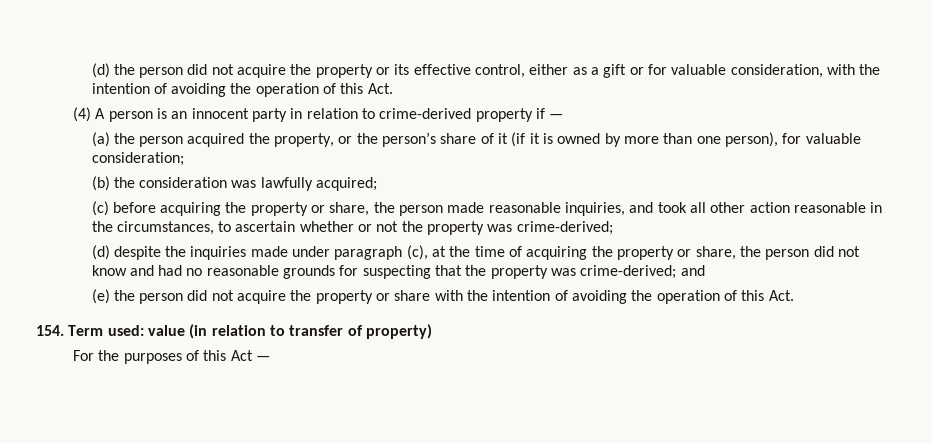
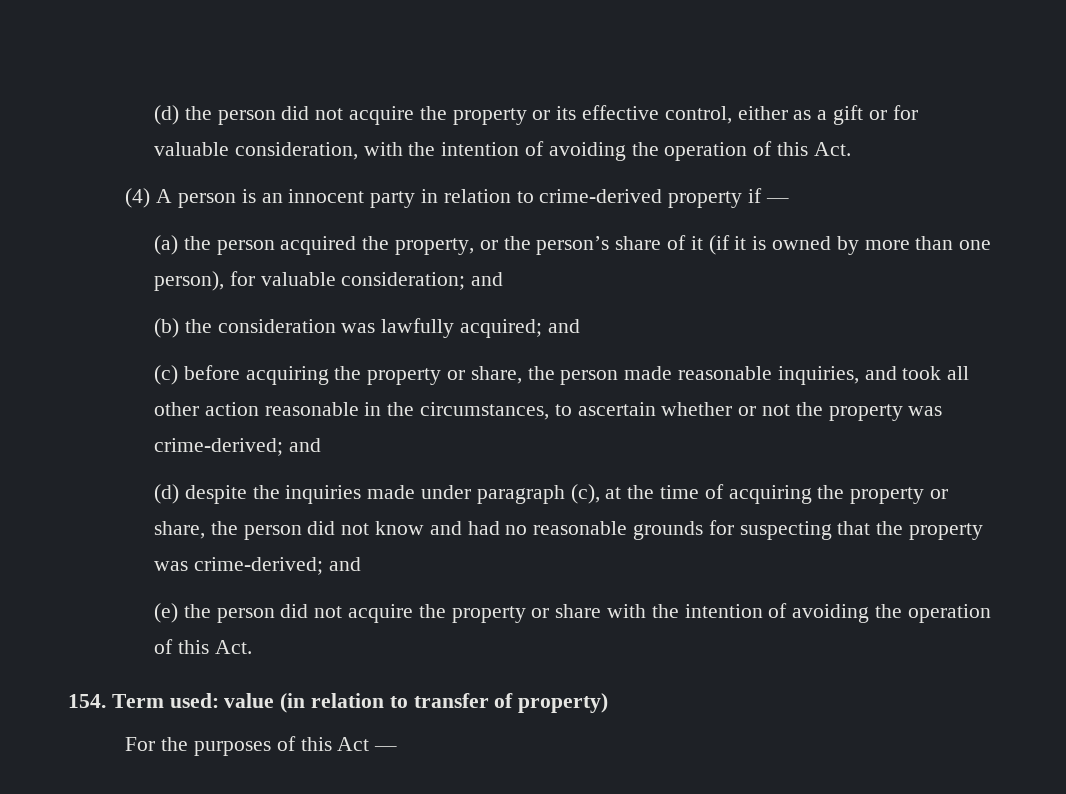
- (a) the person acquired the property, or the person’s share of it (if it is owned by more than one person), for valuable consideration;
+ (a) the person acquired the property, or the person’s share of it (if it is owned by more than one person), for valuable consideration; and
- (b) the consideration was lawfully acquired;
+ (b) the consideration was lawfully acquired; and
- (c) before acquiring the property or share, the person made reasonable inquiries, and took all other action reasonable in the circumstances, to ascertain whether or not the property was crime-derived;
+ (c) before acquiring the property or share, the person made reasonable inquiries, and took all other action reasonable in the circumstances, to ascertain whether or not the property was crime-derived; and

